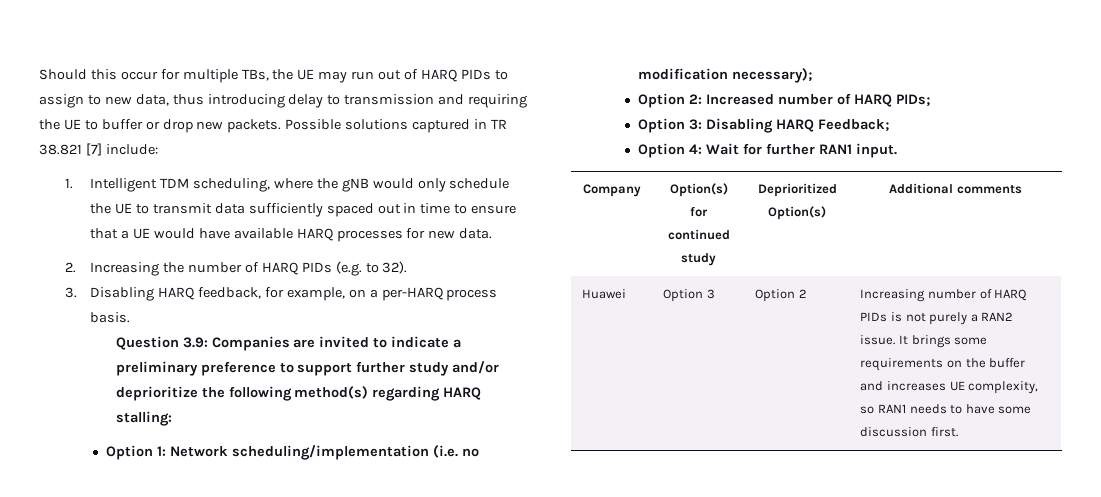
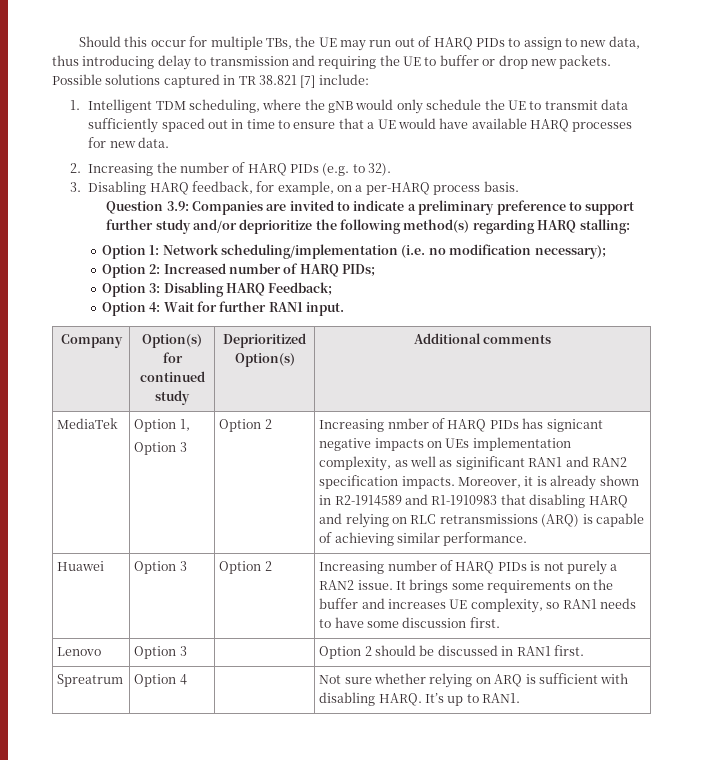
+ MediaTek | Option 1,
+ Option 3 | Option 2 | Increasing nmber of HARQ PIDs has signicant negative impacts on UEs implementation complexity, as well as siginificant RAN1 and RAN2 specification impacts. Moreover, it is already shown in R2-1914589 and R1-1910983 that disabling HARQ and relying on RLC retransmissions (ARQ) is capable of achieving similar performance.
+ Lenovo | Option 3 | | Option 2 should be discussed in RAN1 first.
+ Spreatrum | Option 4 | | Not sure whether relying on ARQ is sufficient with disabling HARQ. It’s up to RAN1.

